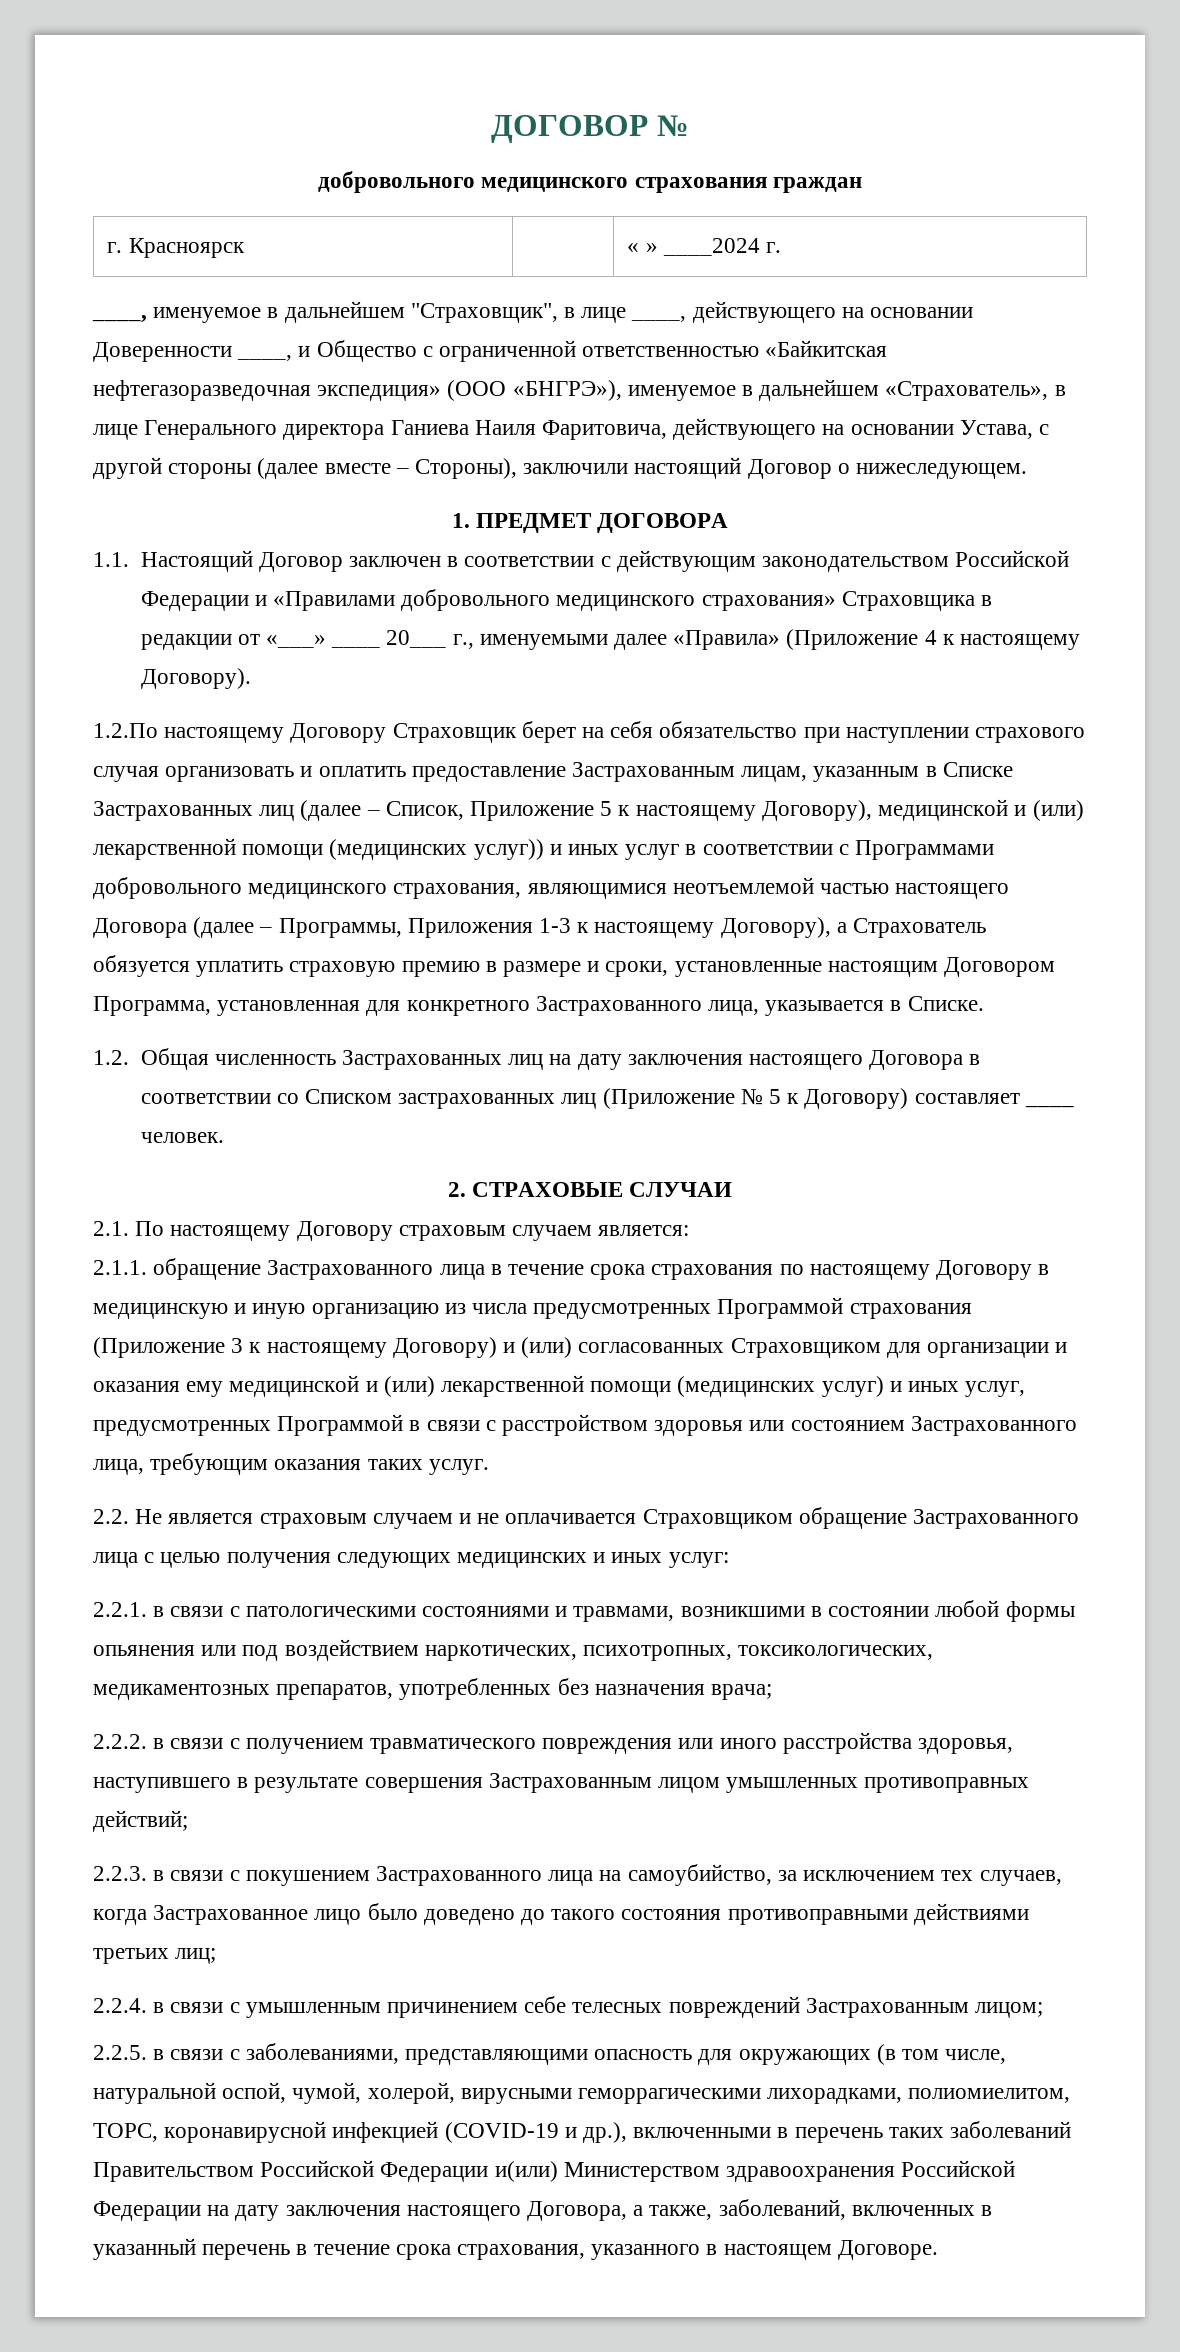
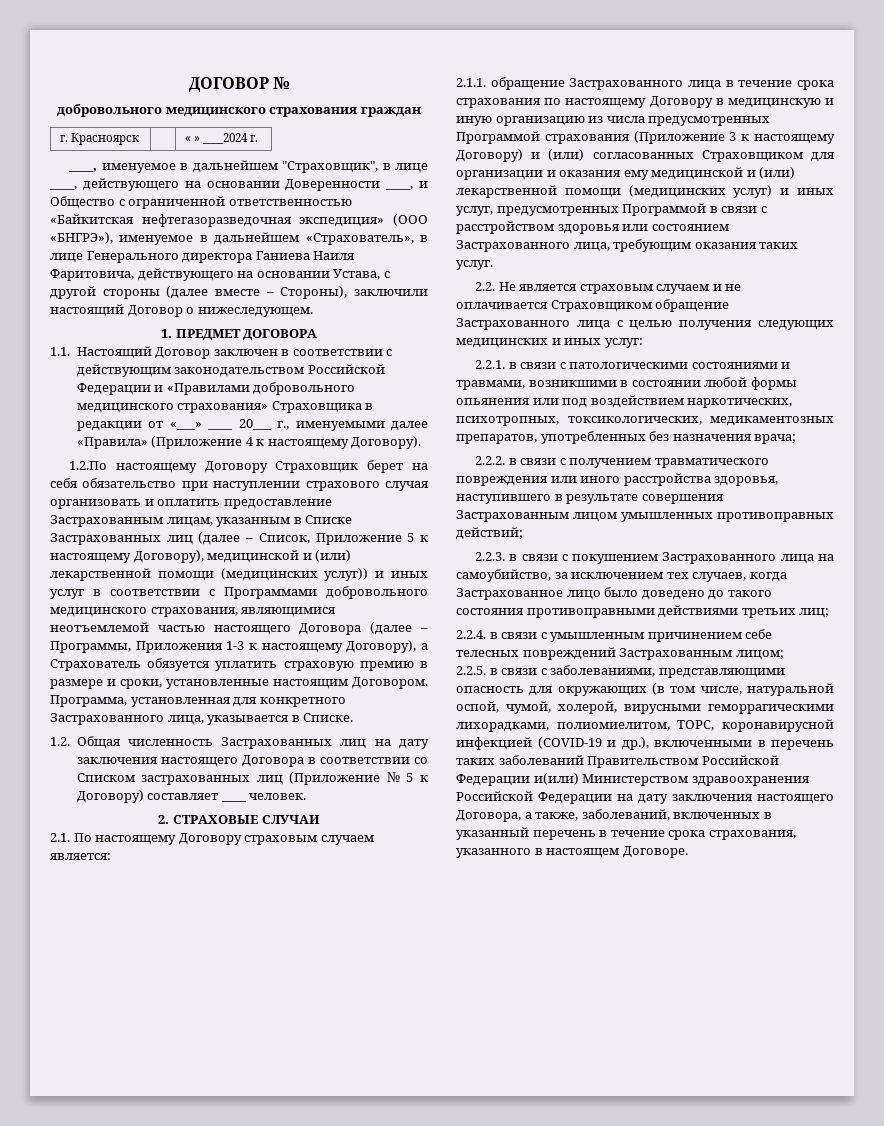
- 1.2.По настоящему Договору Страховщик берет на себя обязательство при наступлении страхового случая организовать и оплатить предоставление Застрахованным лицам, указанным в Списке Застрахованных лиц (далее – Список, Приложение 5 к настоящему Договору), медицинской и (или) лекарственной помощи (медицинских услуг)) и иных услуг в соответствии с Программами добровольного медицинского страхования, являющимися неотъемлемой частью настоящего Договора (далее – Программы, Приложения 1-3 к настоящему Договору), а Страхователь обязуется уплатить страховую премию в размере и сроки, установленные настоящим Договором Программа, установленная для конкретного Застрахованного лица, указывается в Списке.
+ 1.2.По настоящему Договору Страховщик берет на себя обязательство при наступлении страхового случая организовать и оплатить предоставление Застрахованным лицам, указанным в Списке Застрахованных лиц (далее – Список, Приложение 5 к настоящему Договору), медицинской и (или) лекарственной помощи (медицинских услуг)) и иных услуг в соответствии с Программами добровольного медицинского страхования, являющимися неотъемлемой частью настоящего Договора (далее – Программы, Приложения 1-3 к настоящему Договору), а Страхователь обязуется уплатить страховую премию в размере и сроки, установленные настоящим Договором. Программа, установленная для конкретного Застрахованного лица, указывается в Списке.

